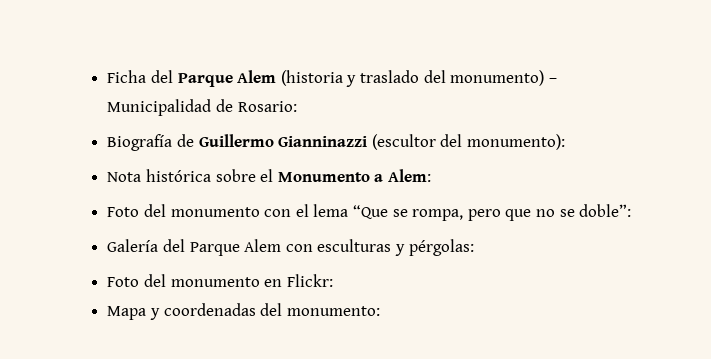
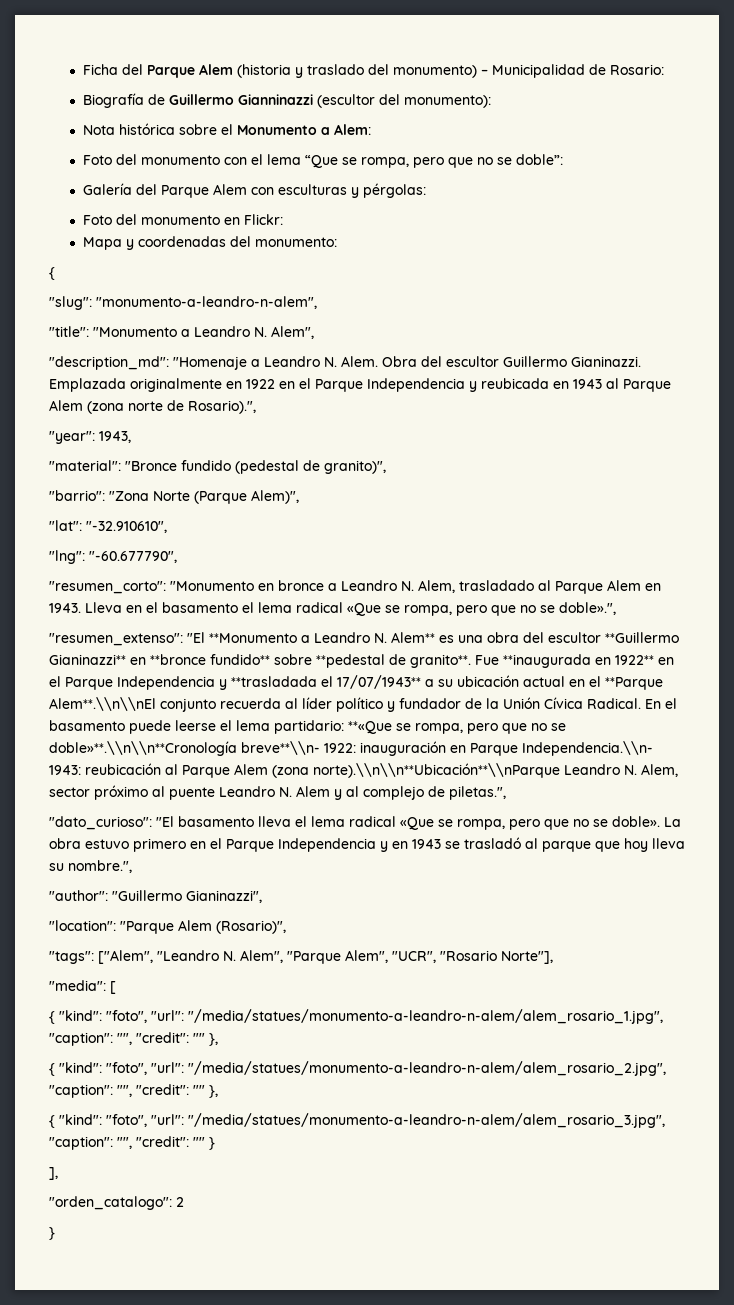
  Mapa y coordenadas del monumento:
+ {
+ "slug": "monumento-a-leandro-n-alem",
+ "title": "Monumento a Leandro N. Alem",
+ "description_md": "Homenaje a Leandro N. Alem. Obra del escultor Guillermo Gianinazzi. Emplazada originalmente en 1922 en el Parque Independencia y reubicada en 1943 al Parque Alem (zona norte de Rosario).",
+ "year": 1943,
+ "material": "Bronce fundido (pedestal de granito)",
+ "barrio": "Zona Norte (Parque Alem)",
+ "lat": "-32.910610",
+ "lng": "-60.677790",
+ "resumen_corto": "Monumento en bronce a Leandro N. Alem, trasladado al Parque Alem en 1943. Lleva en el basamento el lema radical «Que se rompa, pero que no se doble».",
+ "resumen_extenso": "El **Monumento a Leandro N. Alem** es una obra del escultor **Guillermo Gianinazzi** en **bronce fundido** sobre **pedestal de granito**. Fue **inaugurada en 1922** en el Parque Independencia y **trasladada el 17/07/1943** a su ubicación actual en el **Parque Alem**.\\n\\nEl conjunto recuerda al líder político y fundador de la Unión Cívica Radical. En el basamento puede leerse el lema partidario: **«Que se rompa, pero que no se doble»**.\\n\\n**Cronología breve**\\n- 1922: inauguración en Parque Independencia.\\n- 1943: reubicación al Parque Alem (zona norte).\\n\\n**Ubicación**\\nParque Leandro N. Alem, sector próximo al puente Leandro N. Alem y al complejo de piletas.",
+ "dato_curioso": "El basamento lleva el lema radical «Que se rompa, pero que no se doble». La obra estuvo primero en el Parque Independencia y en 1943 se trasladó al parque que hoy lleva su nombre.",
+ "author": "Guillermo Gianinazzi",
+ "location": "Parque Alem (Rosario)",
+ "tags": ["Alem", "Leandro N. Alem", "Parque Alem", "UCR", "Rosario Norte"],
+ "media": [
+ { "kind": "foto", "url": "/media/statues/monumento-a-leandro-n-alem/alem_rosario_1.jpg", "caption": "", "credit": "" },
+ { "kind": "foto", "url": "/media/statues/monumento-a-leandro-n-alem/alem_rosario_2.jpg", "caption": "", "credit": "" },
+ { "kind": "foto", "url": "/media/statues/monumento-a-leandro-n-alem/alem_rosario_3.jpg", "caption": "", "credit": "" }
+ ],
+ "orden_catalogo": 2
+ }

